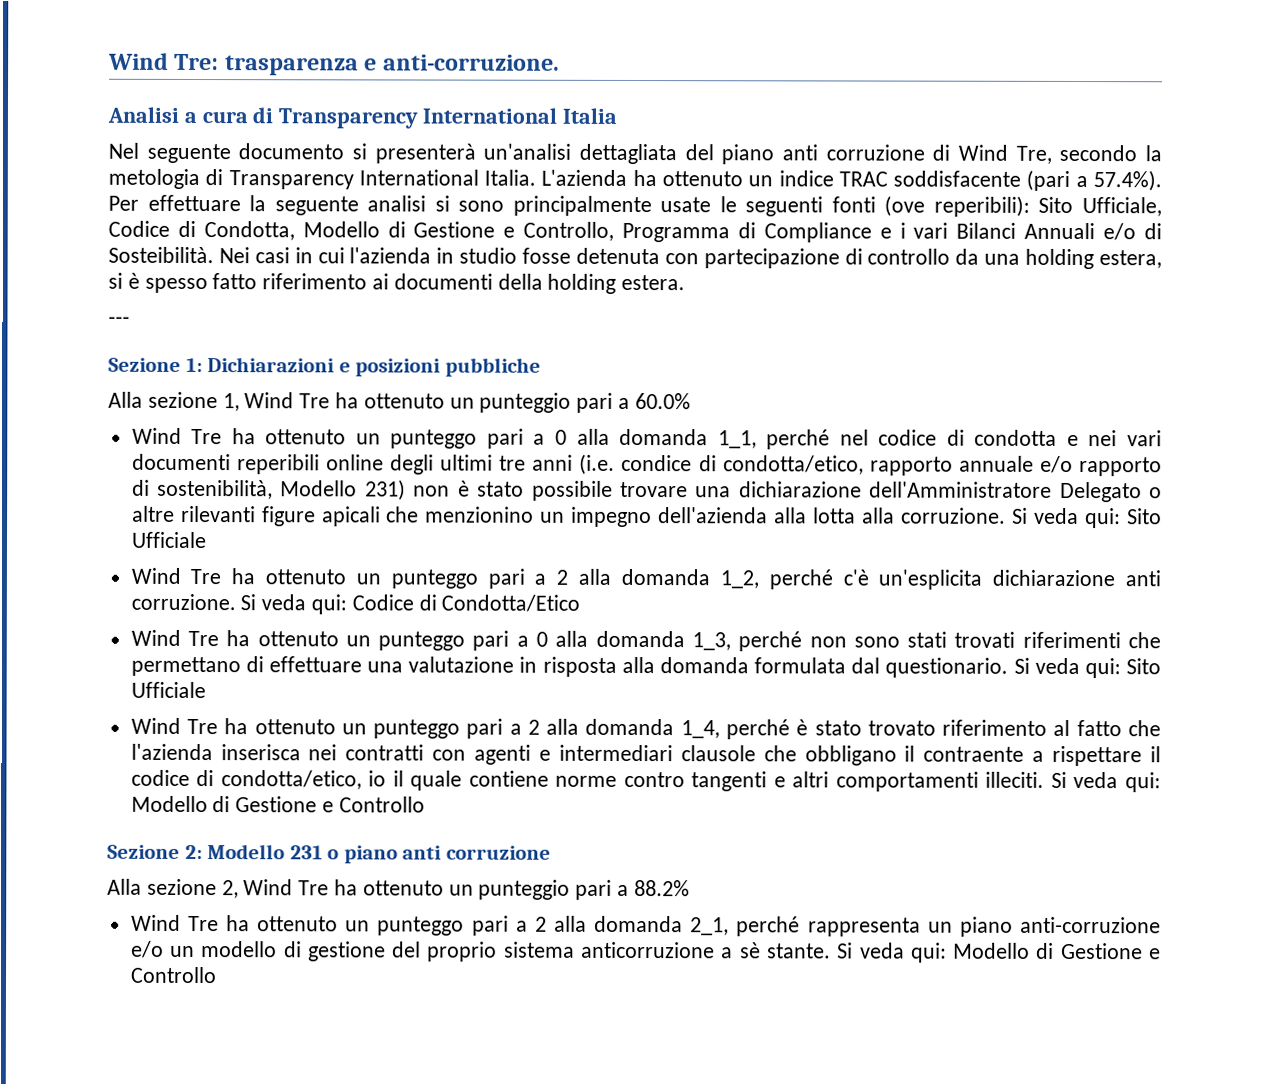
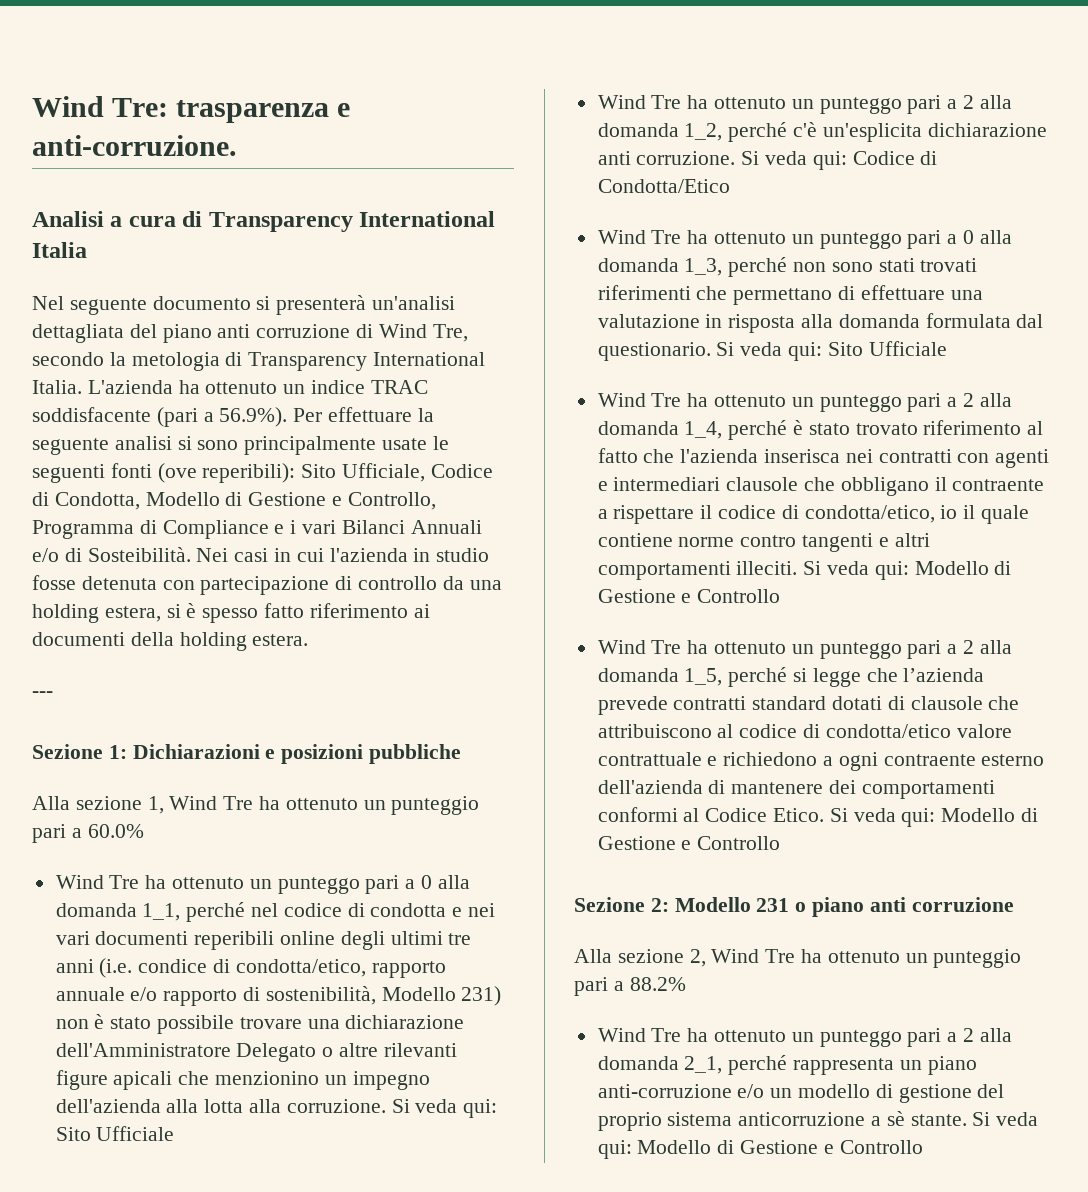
- L'azienda ha ottenuto un indice TRAC soddisfacente (pari a 57.4%). Per effettuare la seguente analisi si sono principalmente usate le seguenti fonti (ove reperibili): Sito Ufficiale, Codice di Condotta, Modello di Gestione e Controllo, Programma di Compliance e i vari Bilanci Annuali e/o di Sosteibilità.
+ L'azienda ha ottenuto un indice TRAC soddisfacente (pari a 56.9%). Per effettuare la seguente analisi si sono principalmente usate le seguenti fonti (ove reperibili): Sito Ufficiale, Codice di Condotta, Modello di Gestione e Controllo, Programma di Compliance e i vari Bilanci Annuali e/o di Sosteibilità.
+ Wind Tre ha ottenuto un punteggo pari a 2 alla domanda 1_5, perché si legge che l’azienda prevede contratti standard dotati di clausole che attribuiscono al codice di condotta/etico valore contrattuale e richiedono a ogni contraente esterno dell'azienda di mantenere dei comportamenti conformi al Codice Etico. Si veda qui: Modello di Gestione e Controllo

